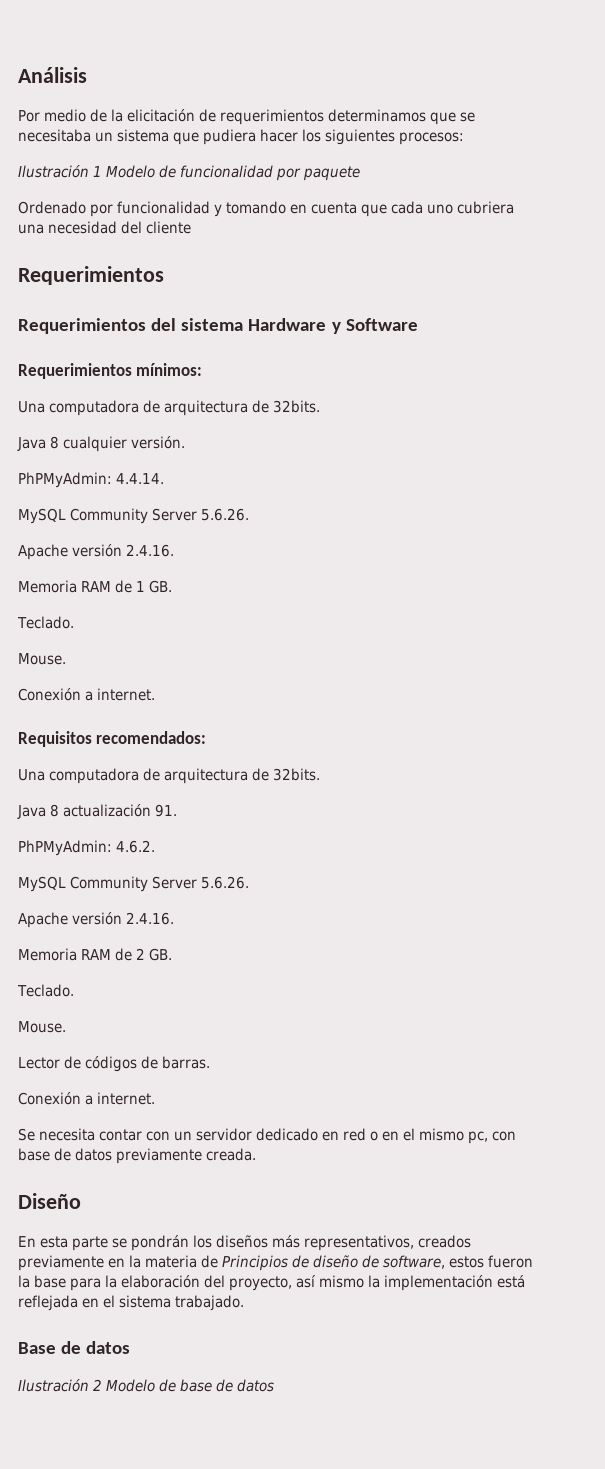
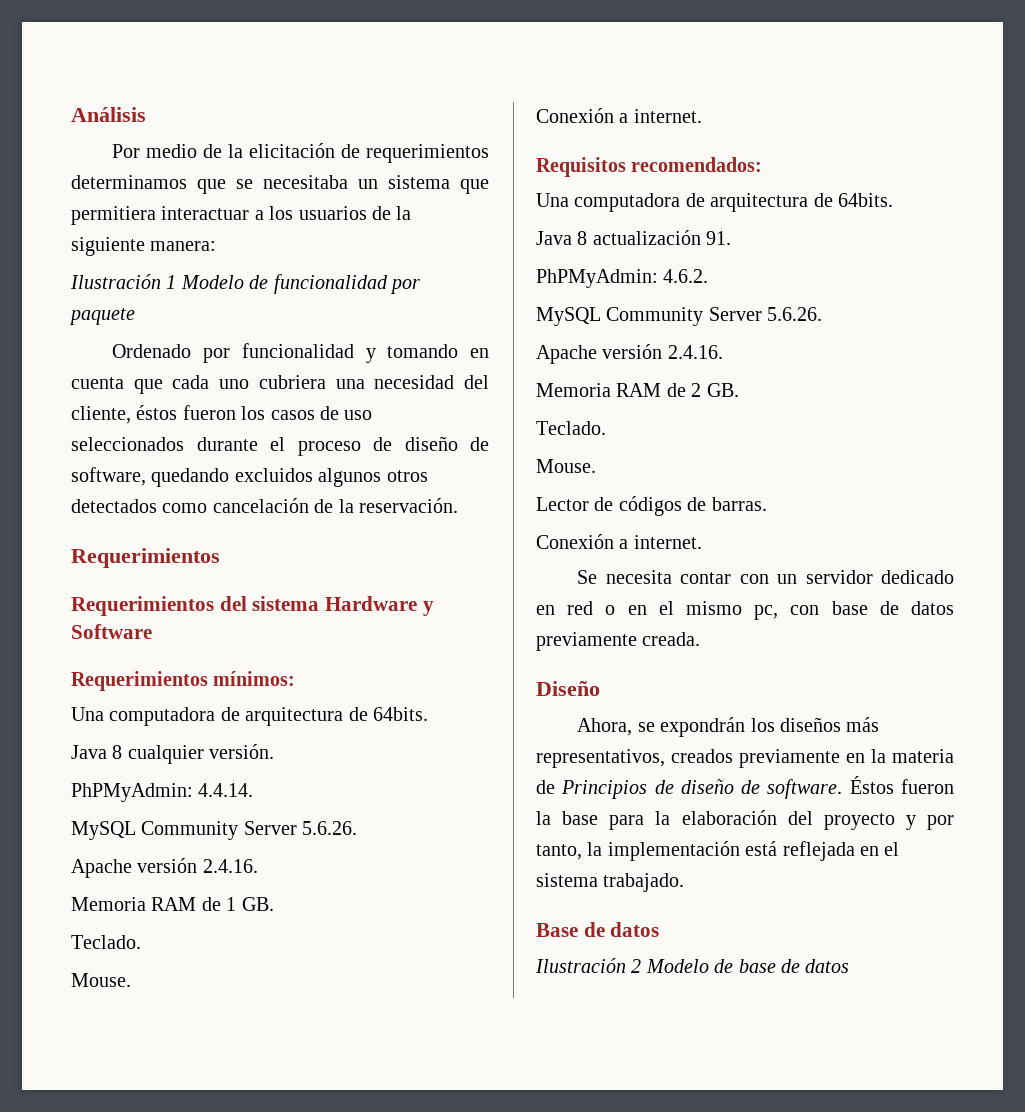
- Por medio de la elicitación de requerimientos determinamos que se necesitaba un sistema que pudiera hacer los siguientes procesos:
+ Por medio de la elicitación de requerimientos determinamos que se necesitaba un sistema que permitiera interactuar a los usuarios de la siguiente manera:
- Ordenado por funcionalidad y tomando en cuenta que cada uno cubriera una necesidad del cliente
+ Ordenado por funcionalidad y tomando en cuenta que cada uno cubriera una necesidad del cliente, éstos fueron los casos de uso seleccionados durante el proceso de diseño de software, quedando excluidos algunos otros detectados como cancelación de la reservación.
  Requerimientos mínimos:
- Una computadora de arquitectura de 32bits.
+ Una computadora de arquitectura de 64bits.
  Requisitos recomendados:
- Una computadora de arquitectura de 32bits.
+ Una computadora de arquitectura de 64bits.
- En esta parte se pondrán los diseños más representativos, creados previamente en la materia de Principios de diseño de software, estos fueron la base para la elaboración del proyecto, así mismo la implementación está reflejada en el sistema trabajado.
+ Ahora, se expondrán los diseños más representativos, creados previamente en la materia de Principios de diseño de software. Éstos fueron la base para la elaboración del proyecto y por tanto, la implementación está reflejada en el sistema trabajado.

